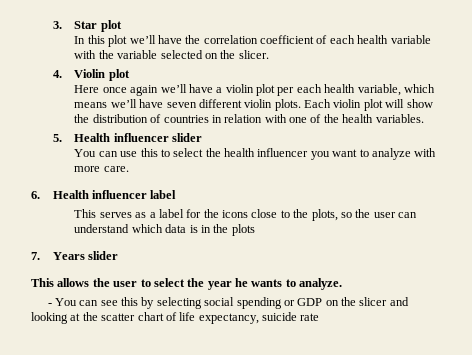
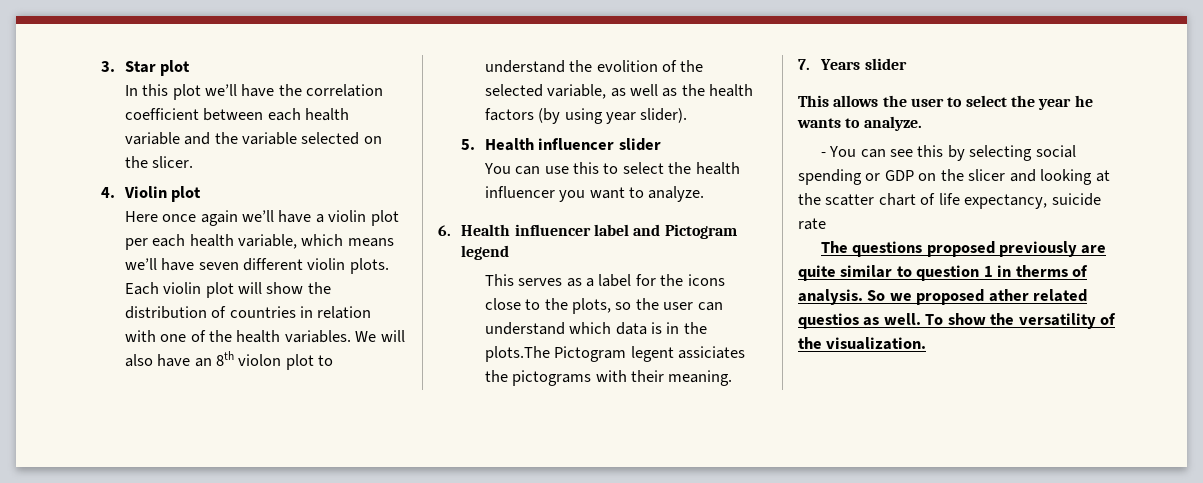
- In this plot we’ll have the correlation coefficient of each health variable with the variable selected on the slicer.
+ In this plot we’ll have the correlation coefficient between each health variable and the variable selected on the slicer.
+ We will also have an 8th violon plot to understand the evolition of the selected variable, as well as the health factors (by using year slider).
- You can use this to select the health influencer you want to analyze with more care.
+ You can use this to select the health influencer you want to analyze.
- 6. Health influencer label
+ 6. Health influencer label and Pictogram legend
- This serves as a label for the icons close to the plots, so the user can understand which data is in the plots
+ This serves as a label for the icons close to the plots, so the user can understand which data is in the plots.The Pictogram legent assiciates the pictograms with their meaning.
+ The questions proposed previously are quite similar to question 1 in therms of analysis. So we proposed ather related questios as well. To show the versatility of the visualization.

